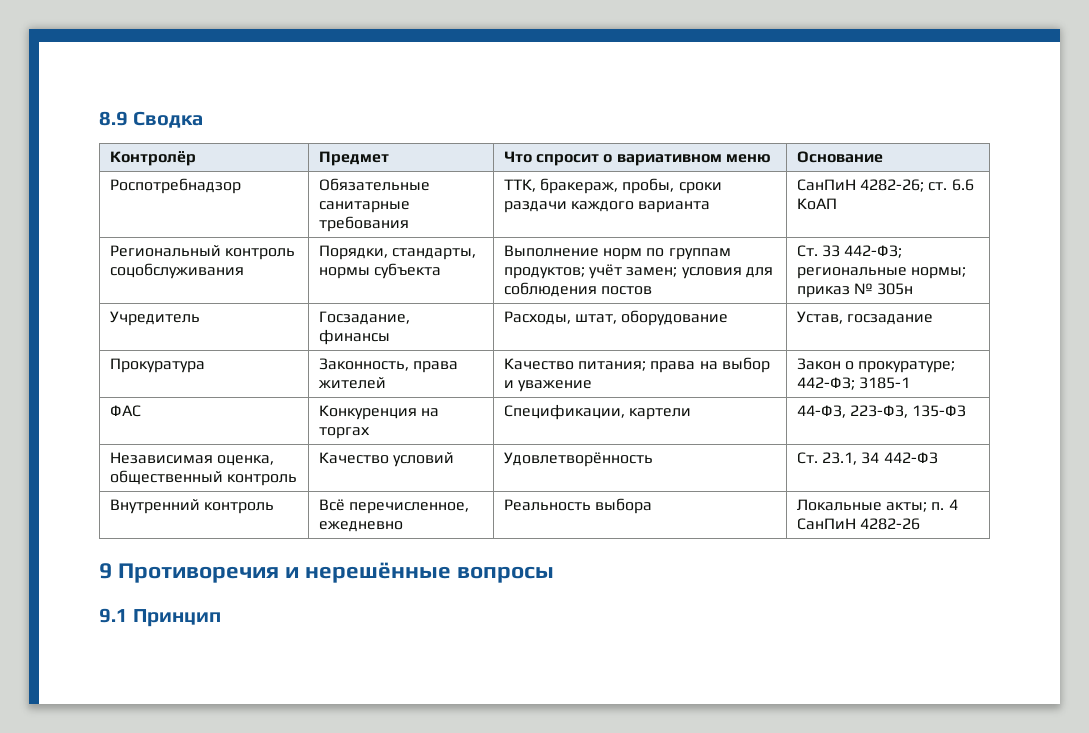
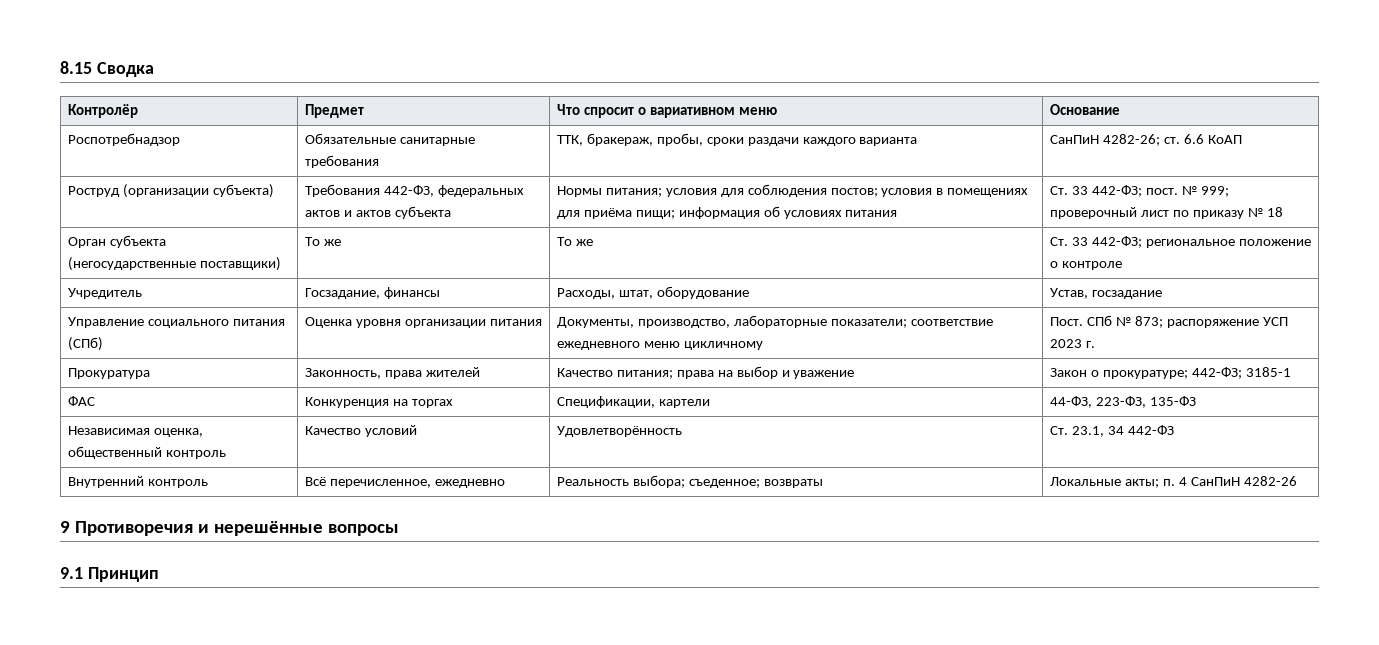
- 8.9 Сводка
+ 8.15 Сводка
- Региональный контроль соцобслуживания | Порядки, стандарты, нормы субъекта | Выполнение норм по группам продуктов; учёт замен; условия для соблюдения постов | Ст. 33 442-ФЗ; региональные нормы; приказ № 305н
+ Роструд (организации субъекта) | Требования 442-ФЗ, федеральных актов и актов субъекта | Нормы питания; условия для соблюдения постов; условия в помещениях для приёма пищи; информация об условиях питания | Ст. 33 442-ФЗ; пост. № 999; проверочный лист по приказу № 18
+ Орган субъекта (негосударственные поставщики) | То же | То же | Ст. 33 442-ФЗ; региональное положение о контроле
+ Управление социального питания (СПб) | Оценка уровня организации питания | Документы, производство, лабораторные показатели; соответствие ежедневного меню цикличному | Пост. СПб № 873; распоряжение УСП 2023 г.
- Внутренний контроль | Всё перечисленное, ежедневно | Реальность выбора | Локальные акты; п. 4 СанПиН 4282-26
+ Внутренний контроль | Всё перечисленное, ежедневно | Реальность выбора; съеденное; возвраты | Локальные акты; п. 4 СанПиН 4282-26

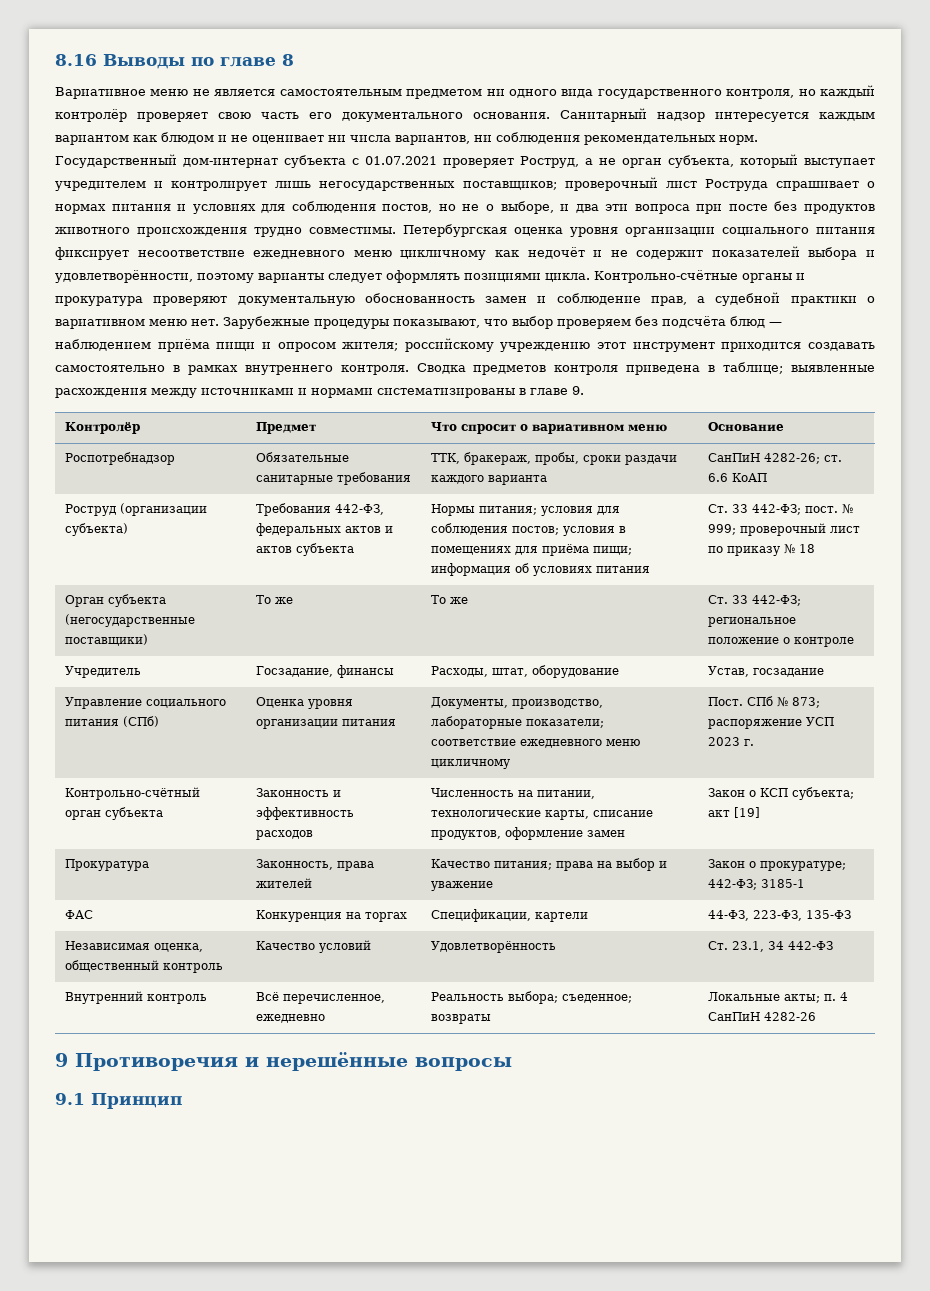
- 8.15 Сводка
+ 8.16 Выводы по главе 8
+ Вариативное меню не является самостоятельным предметом ни одного вида государственного контроля, но каждый контролёр проверяет свою часть его документального основания. Санитарный надзор интересуется каждым вариантом как блюдом и не оценивает ни числа вариантов, ни соблюдения рекомендательных норм. Государственный дом-интернат субъекта с 01.07.2021 проверяет Роструд, а не орган субъекта, который выступает учредителем и контролирует лишь негосударственных поставщиков; проверочный лист Роструда спрашивает о нормах питания и условиях для соблюдения постов, но не о выборе, и два эти вопроса при посте без продуктов животного происхождения трудно совместимы. Петербургская оценка уровня организации социального питания фиксирует несоответствие ежедневного меню цикличному как недочёт и не содержит показателей выбора и удовлетворённости, поэтому варианты следует оформлять позициями цикла. Контрольно-счётные органы и прокуратура проверяют документальную обоснованность замен и соблюдение прав, а судебной практики о вариативном меню нет. Зарубежные процедуры показывают, что выбор проверяем без подсчёта блюд — наблюдением приёма пищи и опросом жителя; российскому учреждению этот инструмент приходится создавать самостоятельно в рамках внутреннего контроля. Сводка предметов контроля приведена в таблице; выявленные расхождения между источниками и нормами систематизированы в главе 9.
+ Контрольно-счётный орган субъекта | Законность и эффективность расходов | Численность на питании, технологические карты, списание продуктов, оформление замен | Закон о КСП субъекта; акт [19]

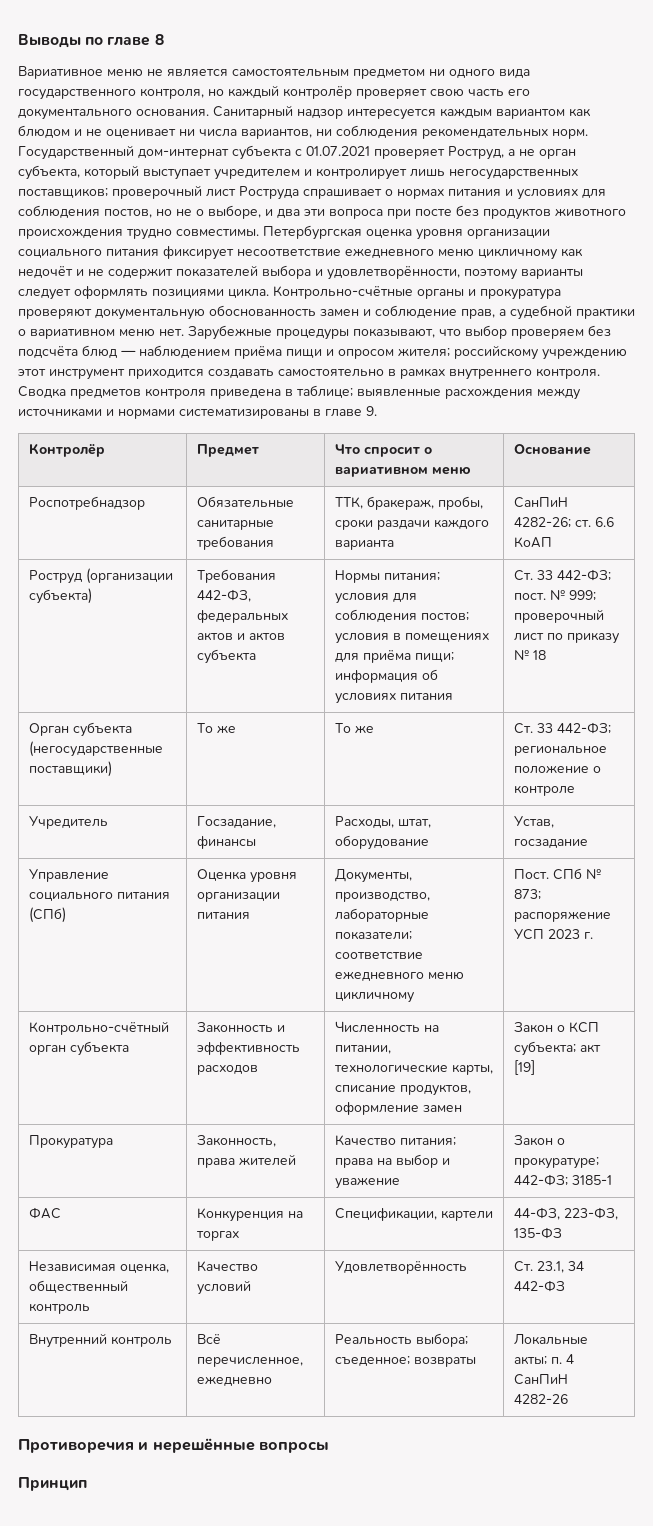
- 8.16 Выводы по главе 8
+ Выводы по главе 8
- 9 Противоречия и нерешённые вопросы
+ Противоречия и нерешённые вопросы
- 9.1 Принцип
+ Принцип

